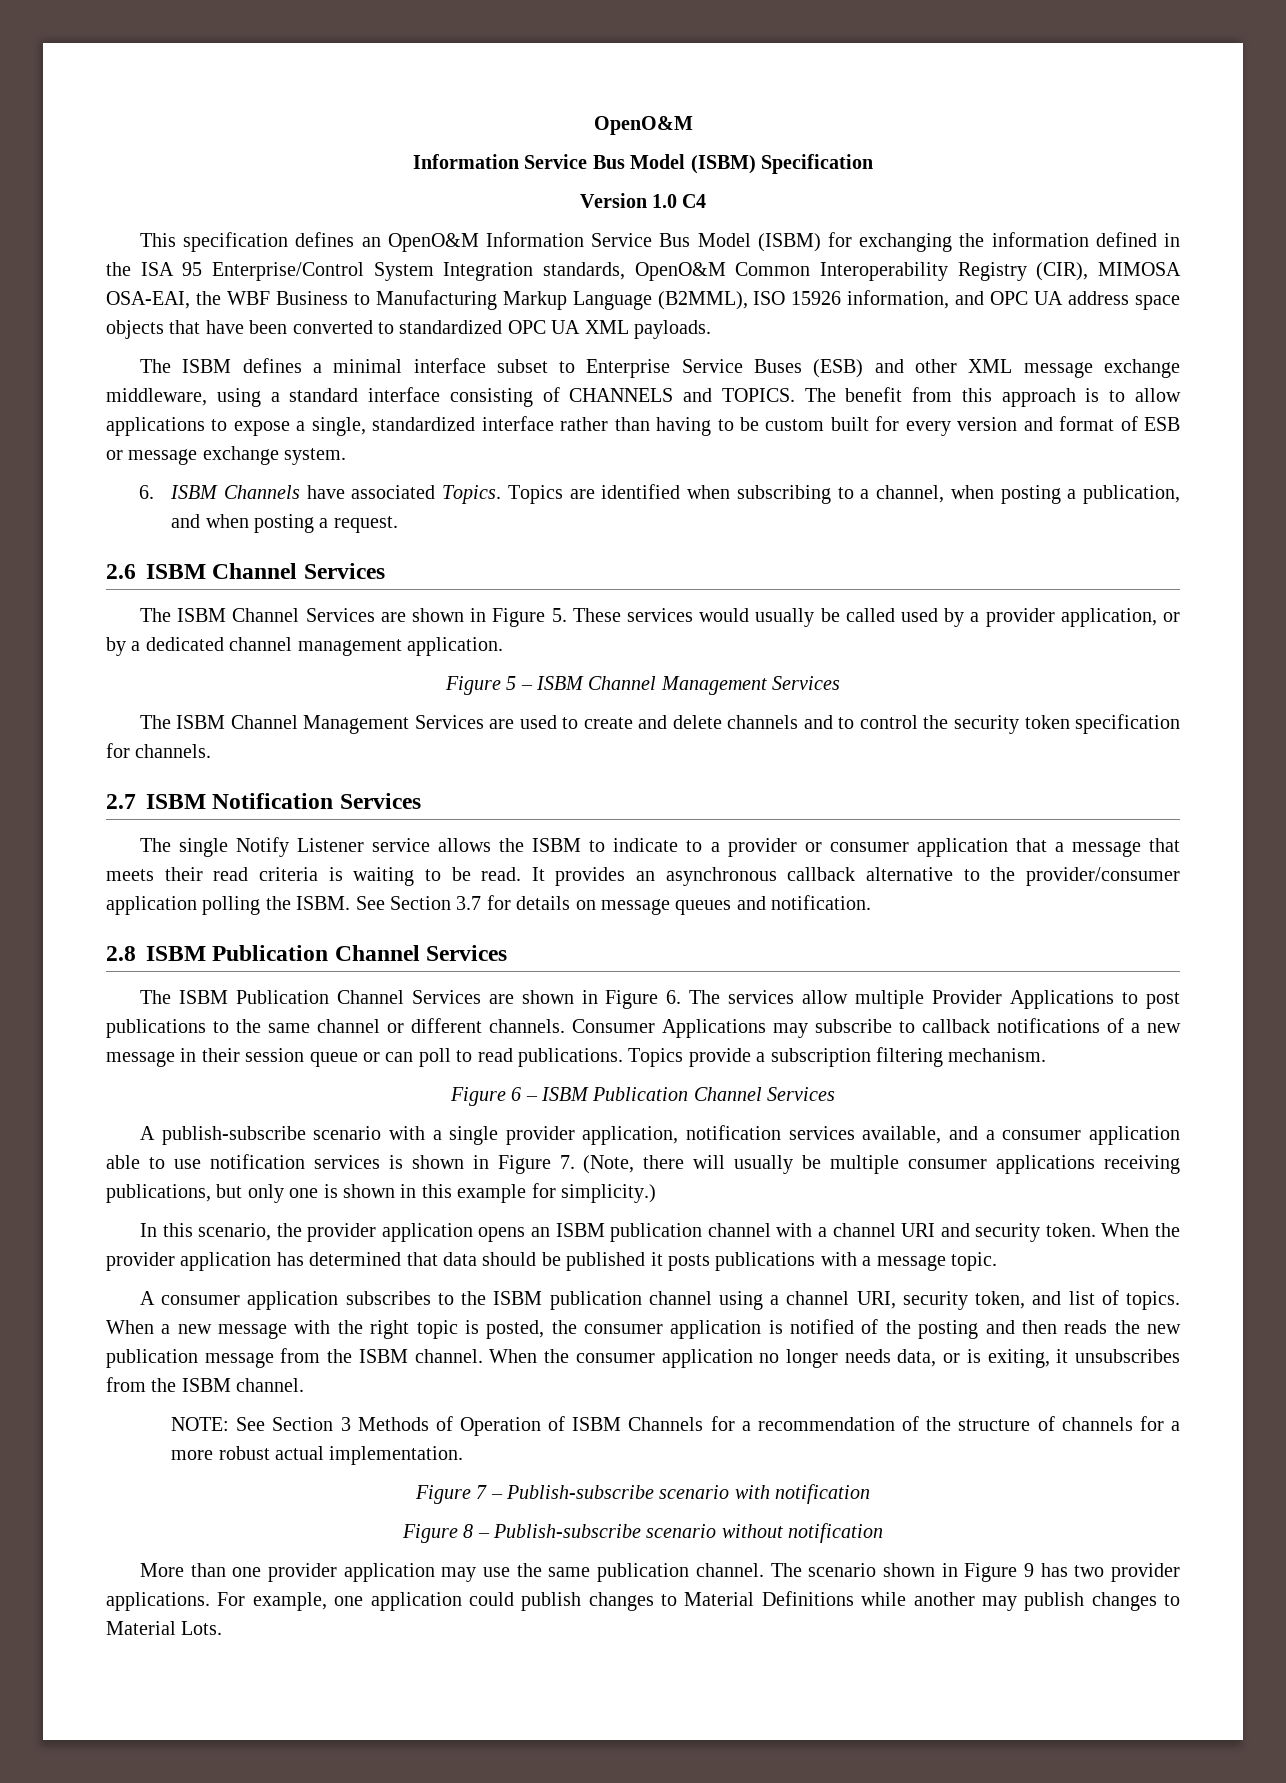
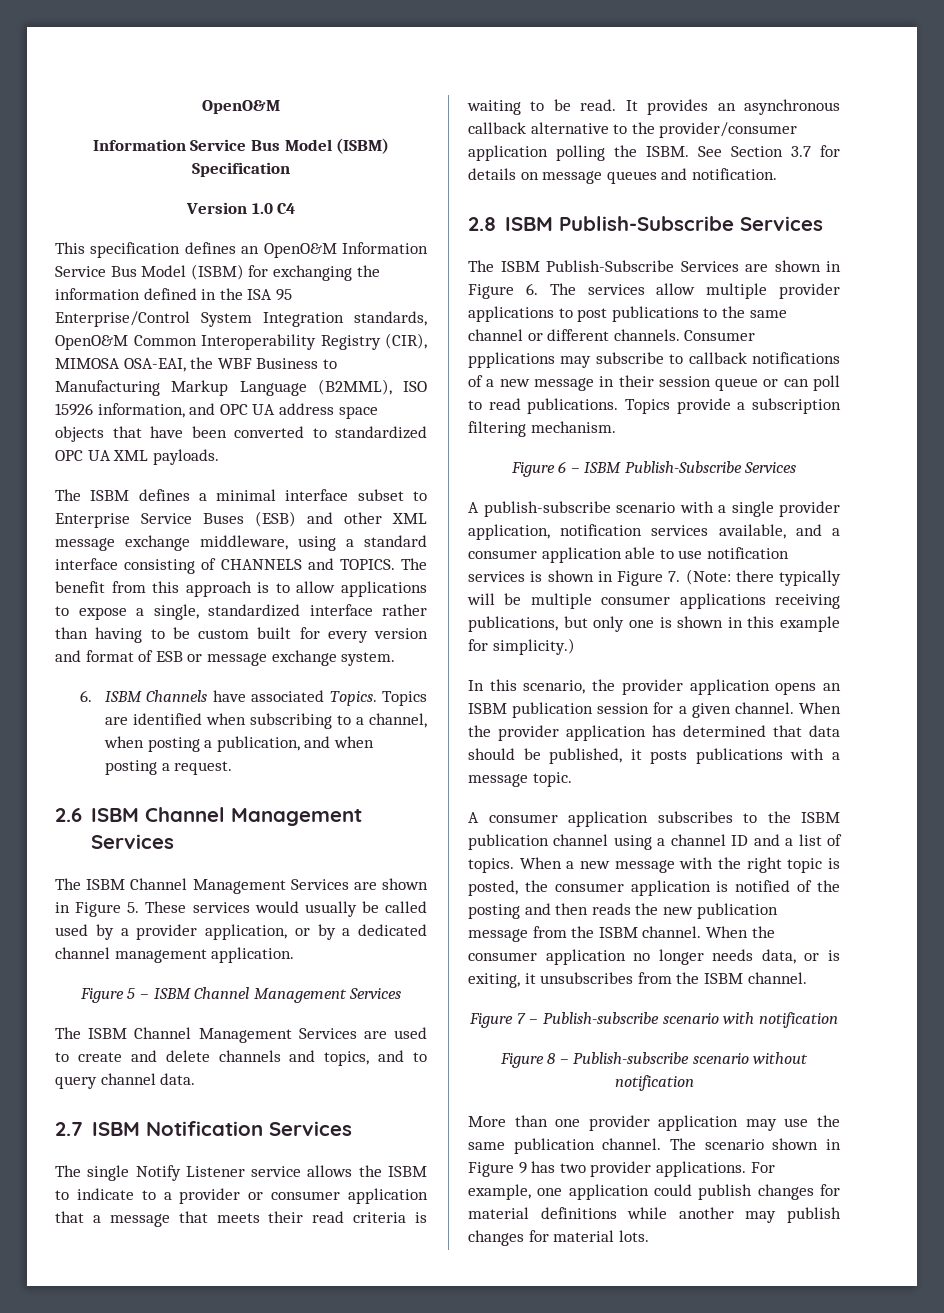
- 2.6 ISBM Channel Services
- The ISBM Channel Services are shown in Figure 5. These services would usually be called used by a provider application, or by a dedicated channel management application.
+ 2.6 ISBM Channel Management Services
+ The ISBM Channel Management Services are shown in Figure 5. These services would usually be called used by a provider application, or by a dedicated channel management application.
- The ISBM Channel Management Services are used to create and delete channels and to control the security token specification for channels.
+ The ISBM Channel Management Services are used to create and delete channels and topics, and to query channel data.
- 2.8 ISBM Publication Channel Services
- The ISBM Publication Channel Services are shown in Figure 6. The services allow multiple Provider Applications to post publications to the same channel or different channels.
+ 2.8 ISBM Publish-Subscribe Services
+ The ISBM Publish-Subscribe Services are shown in Figure 6. The services allow multiple provider applications to post publications to the same channel or different channels.
- Consumer Applications may subscribe to callback notifications of a new message in their session queue or can poll to read publications.
+ Consumer ppplications may subscribe to callback notifications of a new message in their session queue or can poll to read publications.
- Figure 6 – ISBM Publication Channel Services
+ Figure 6 – ISBM Publish-Subscribe Services
- A publish-subscribe scenario with a single provider application, notification services available, and a consumer application able to use notification services is shown in Figure 7. (Note, there will usually be multiple consumer applications receiving publications, but only one is shown in this example for simplicity.)
+ A publish-subscribe scenario with a single provider application, notification services available, and a consumer application able to use notification services is shown in Figure 7. (Note: there typically will be multiple consumer applications receiving publications, but only one is shown in this example for simplicity.)
- In this scenario, the provider application opens an ISBM publication channel with a channel URI and security token.
+ In this scenario, the provider application opens an ISBM publication session for a given channel.
- When the provider application has determined that data should be published it posts publications with a message topic.
+ When the provider application has determined that data should be published, it posts publications with a message topic.
- A consumer application subscribes to the ISBM publication channel using a channel URI, security token, and list of topics.
+ A consumer application subscribes to the ISBM publication channel using a channel ID and a list of topics.
- NOTE: See Section 3 Methods of Operation of ISBM Channels for a recommendation of the structure of channels for a more robust actual implementation.
- For example, one application could publish changes to Material Definitions while another may publish changes to Material Lots.
+ For example, one application could publish changes for material definitions while another may publish changes for material lots.

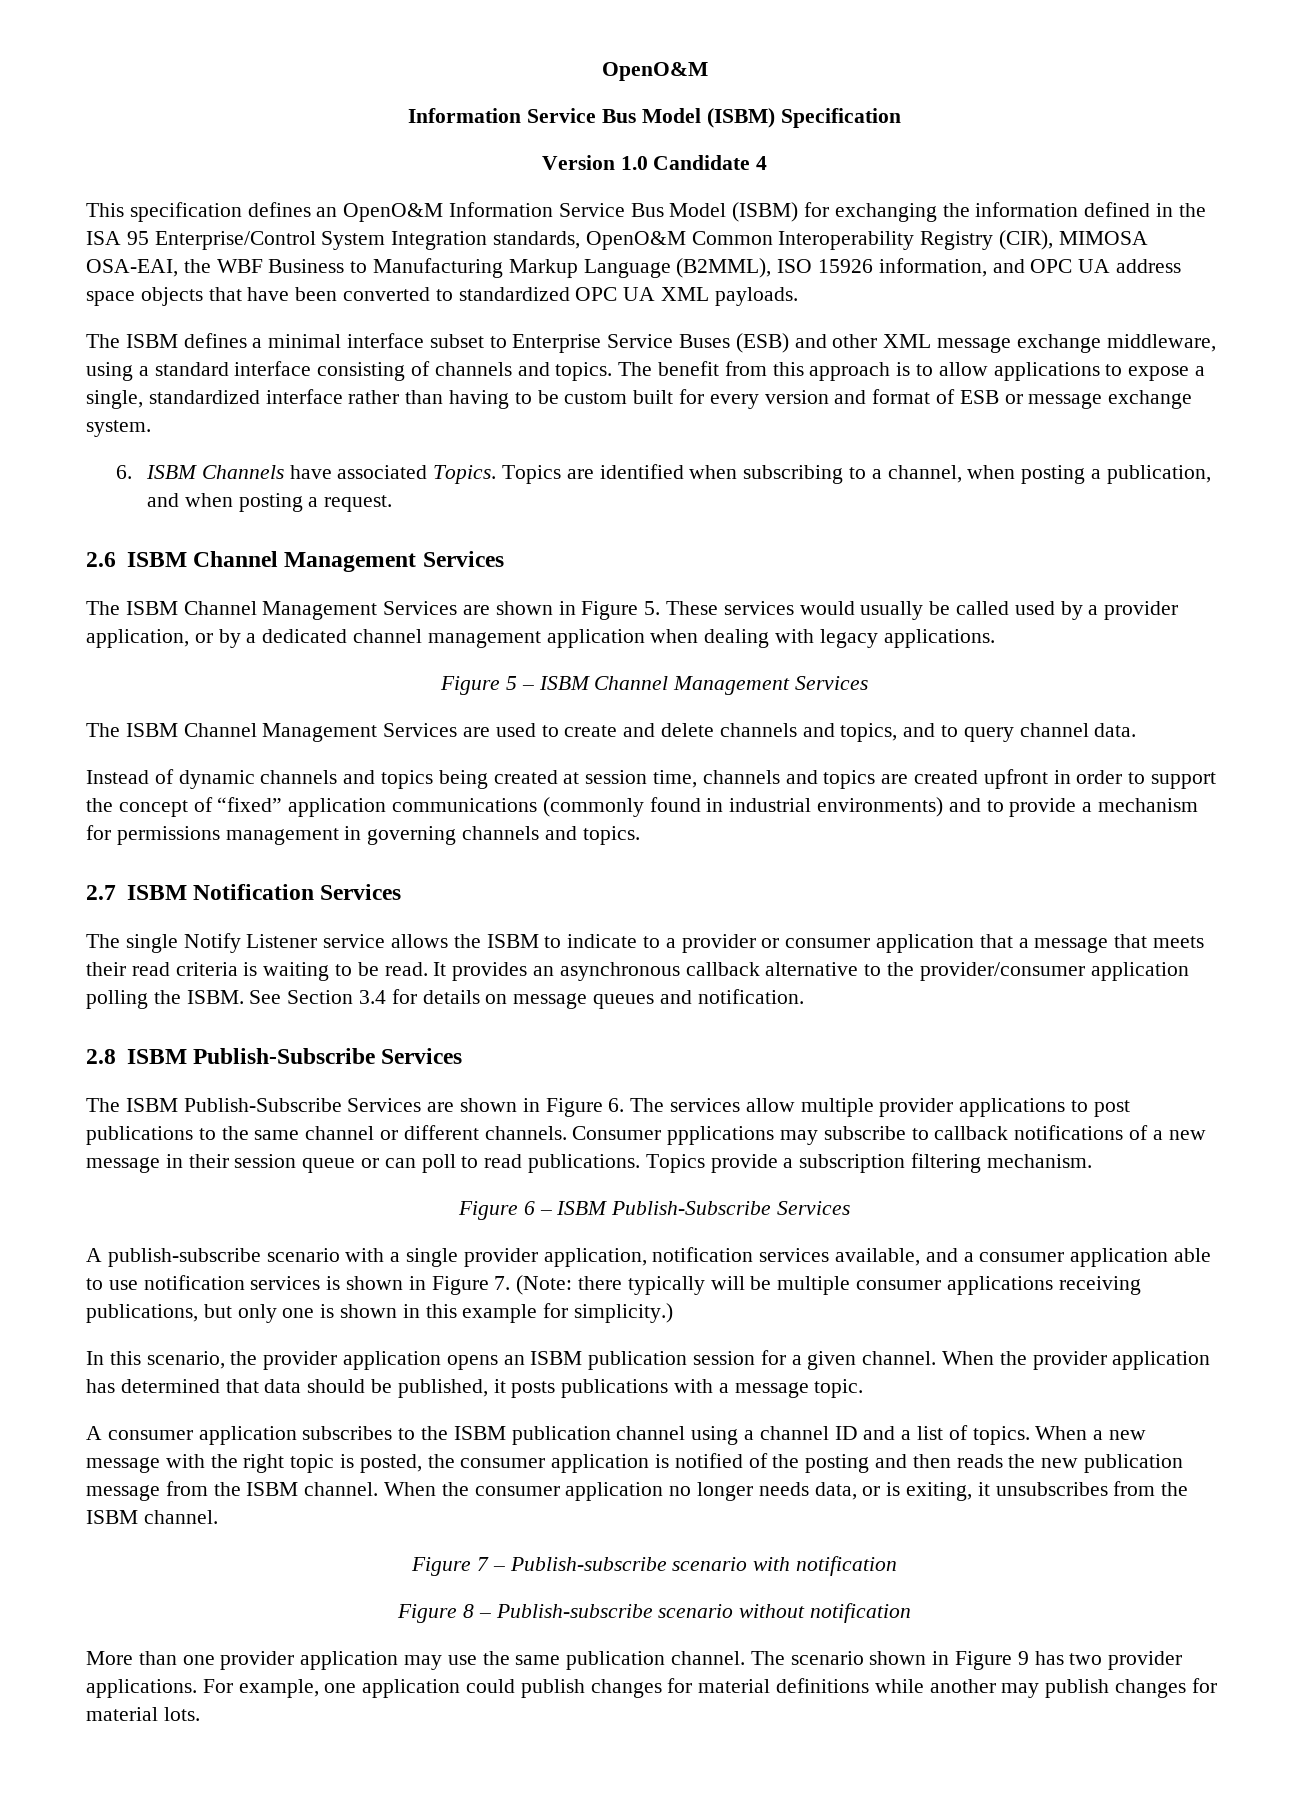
- Version 1.0 C4
+ Version 1.0 Candidate 4
- The ISBM defines a minimal interface subset to Enterprise Service Buses (ESB) and other XML message exchange middleware, using a standard interface consisting of CHANNELS and TOPICS.
+ The ISBM defines a minimal interface subset to Enterprise Service Buses (ESB) and other XML message exchange middleware, using a standard interface consisting of channels and topics.
- The ISBM Channel Management Services are shown in Figure 5. These services would usually be called used by a provider application, or by a dedicated channel management application.
+ The ISBM Channel Management Services are shown in Figure 5. These services would usually be called used by a provider application, or by a dedicated channel management application when dealing with legacy applications.
+ Instead of dynamic channels and topics being created at session time, channels and topics are created upfront in order to support the concept of “fixed” application communications (commonly found in industrial environments) and to provide a mechanism for permissions management in governing channels and topics.
- See Section 3.7 for details on message queues and notification.
+ See Section 3.4 for details on message queues and notification.

